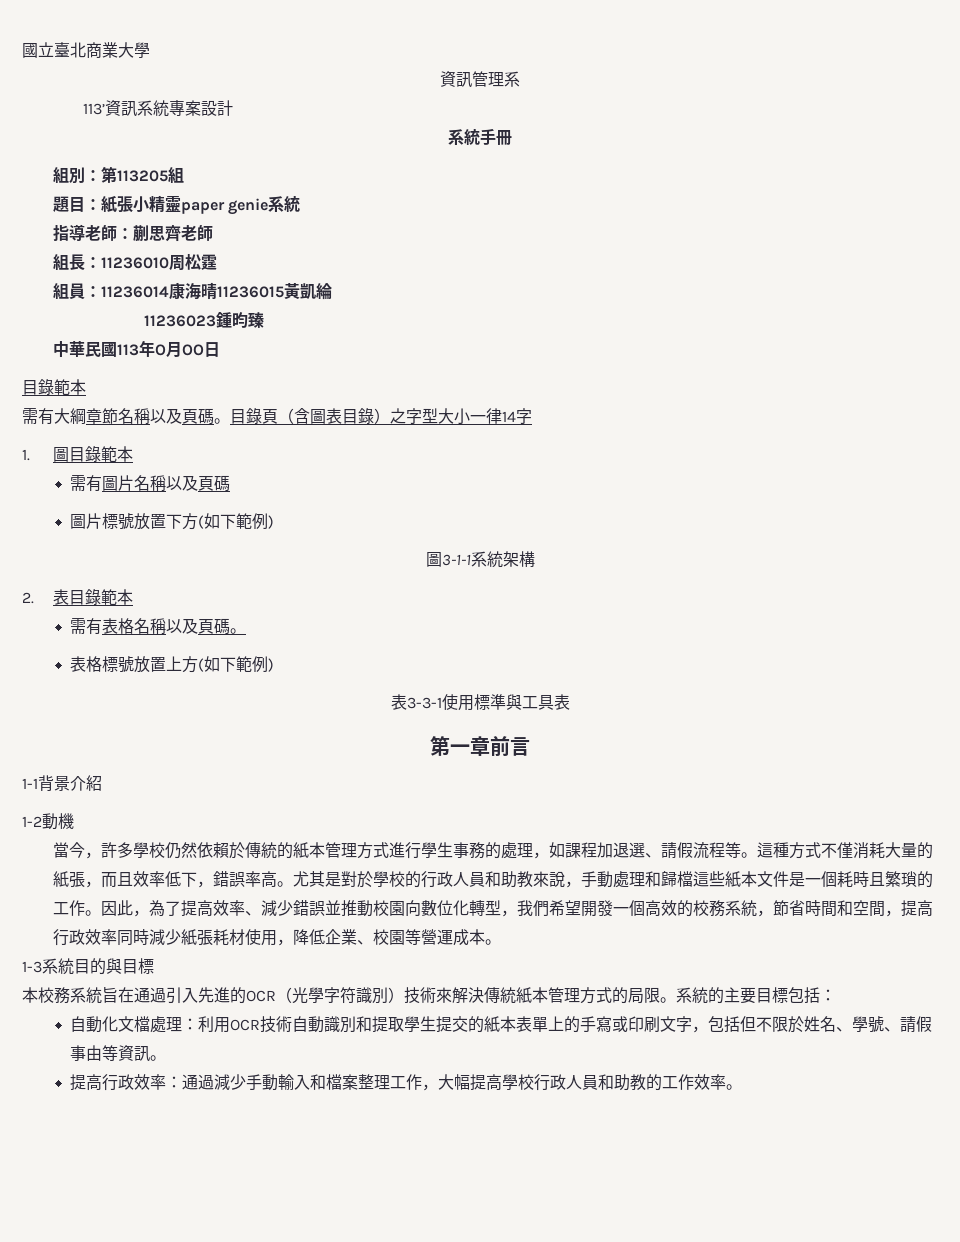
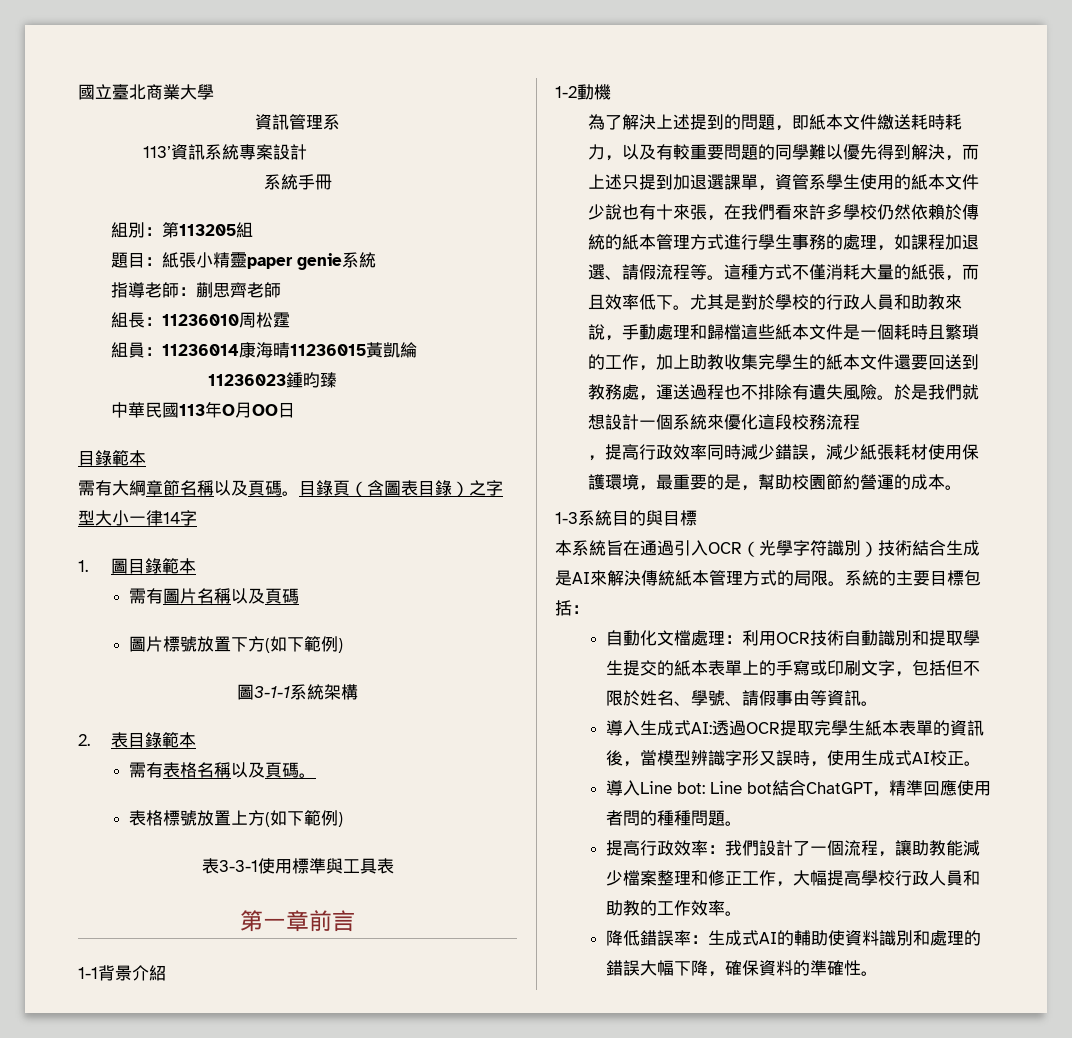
- 當今，許多學校仍然依賴於傳統的紙本管理方式進行學生事務的處理，如課程加退選、請假流程等。
+ 為了解決上述提到的問題，即紙本文件繳送耗時耗力，以及有較重要問題的同學難以優先得到解決，而上述只提到加退選課單，資管系學生使用的紙本文件少說也有十來張，在我們看來許多學校仍然依賴於傳統的紙本管理方式進行學生事務的處理，如課程加退選、請假流程等。
- 這種方式不僅消耗大量的紙張，而且效率低下，錯誤率高。
+ 這種方式不僅消耗大量的紙張，而且效率低下。
- 尤其是對於學校的行政人員和助教來說，手動處理和歸檔這些紙本文件是一個耗時且繁瑣的工作。因此，為了提高效率、減少錯誤並推動校園向數位化轉型，我們希望開發一個高效的校務系統，節省時間和空間，提高行政效率同時減少紙張耗材使用，降低企業、校園等營運成本。
+ 尤其是對於學校的行政人員和助教來說，手動處理和歸檔這些紙本文件是一個耗時且繁瑣的工作，加上助教收集完學生的紙本文件還要回送到教務處，運送過程也不排除有遺失風險。於是我們就想設計一個系統來優化這段校務流程
+ ，提高行政效率同時減少錯誤，減少紙張耗材使用保護環境，最重要的是，幫助校園節約營運的成本。
- 本校務系統旨在通過引入先進的OCR（光學字符識別）技術來解決傳統紙本管理方式的局限。
+ 本系統旨在通過引入OCR（光學字符識別）技術結合生成是AI來解決傳統紙本管理方式的局限。
- 提高行政效率：通過減少手動輸入和檔案整理工作，大幅提高學校行政人員和助教的工作效率。
+ 導入生成式AI:透過OCR提取完學生紙本表單的資訊後，當模型辨識字形又誤時，使用生成式AI校正。
+ 導入Line bot: Line bot結合ChatGPT，精準回應使用者問的種種問題。
+ 提高行政效率：我們設計了一個流程，讓助教能減少檔案整理和修正工作，大幅提高學校行政人員和助教的工作效率。
+ 降低錯誤率：生成式AI的輔助使資料識別和處理的錯誤大幅下降，確保資料的準確性。

